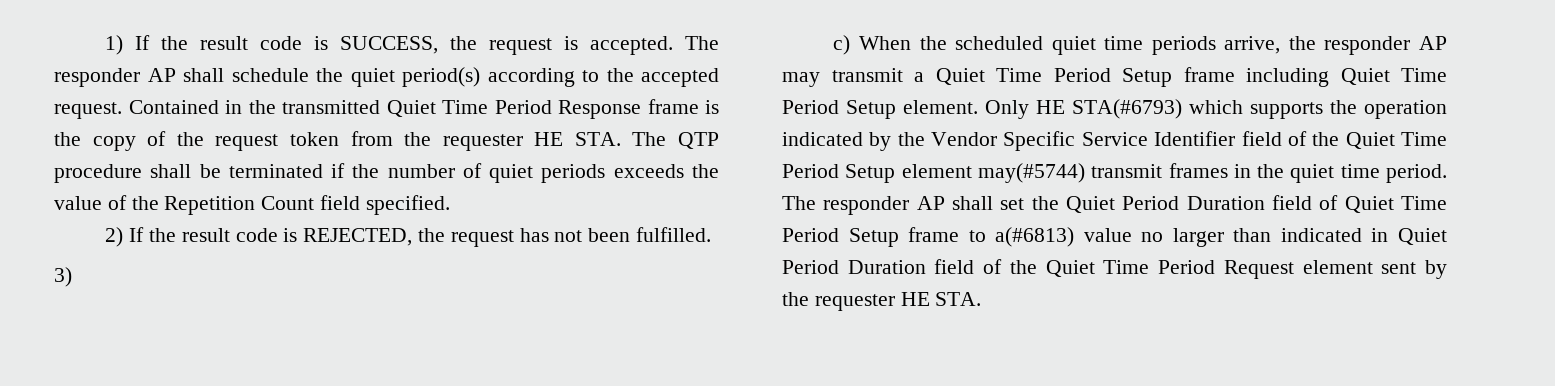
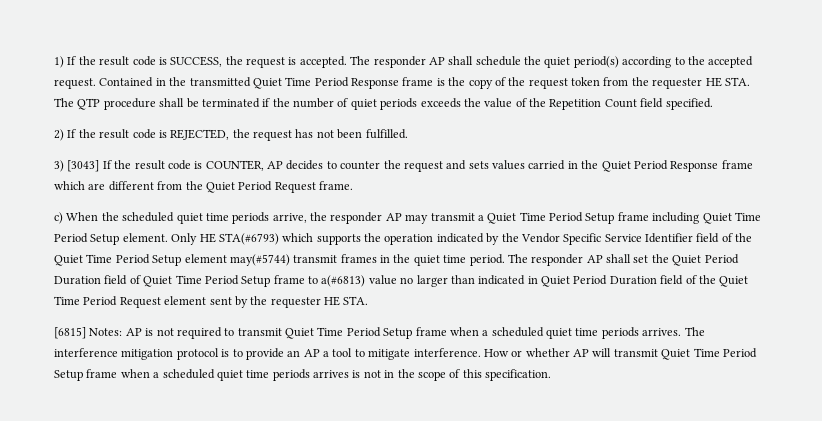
- 3)
+ 3) [3043] If the result code is COUNTER, AP decides to counter the request and sets values carried in the Quiet Period Response frame which are different from the Quiet Period Request frame.
+ [6815] Notes: AP is not required to transmit Quiet Time Period Setup frame when a scheduled quiet time periods arrives. The interference mitigation protocol is to provide an AP a tool to mitigate interference. How or whether AP will transmit Quiet Time Period Setup frame when a scheduled quiet time periods arrives is not in the scope of this specification.

